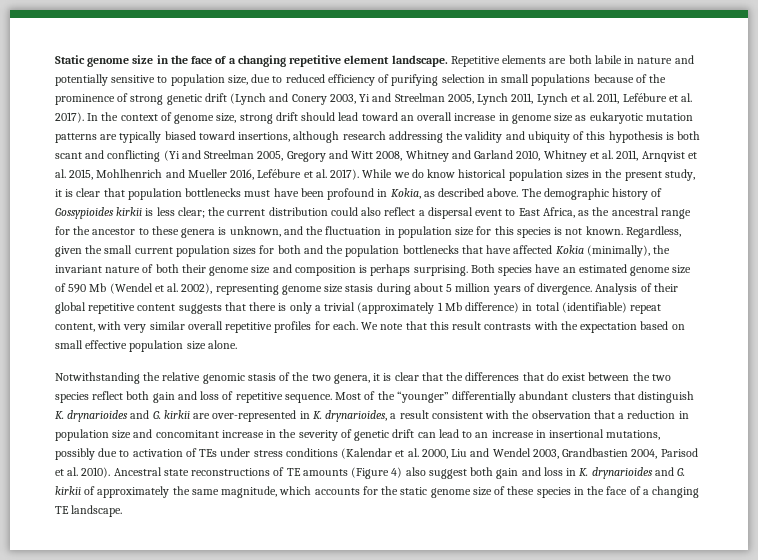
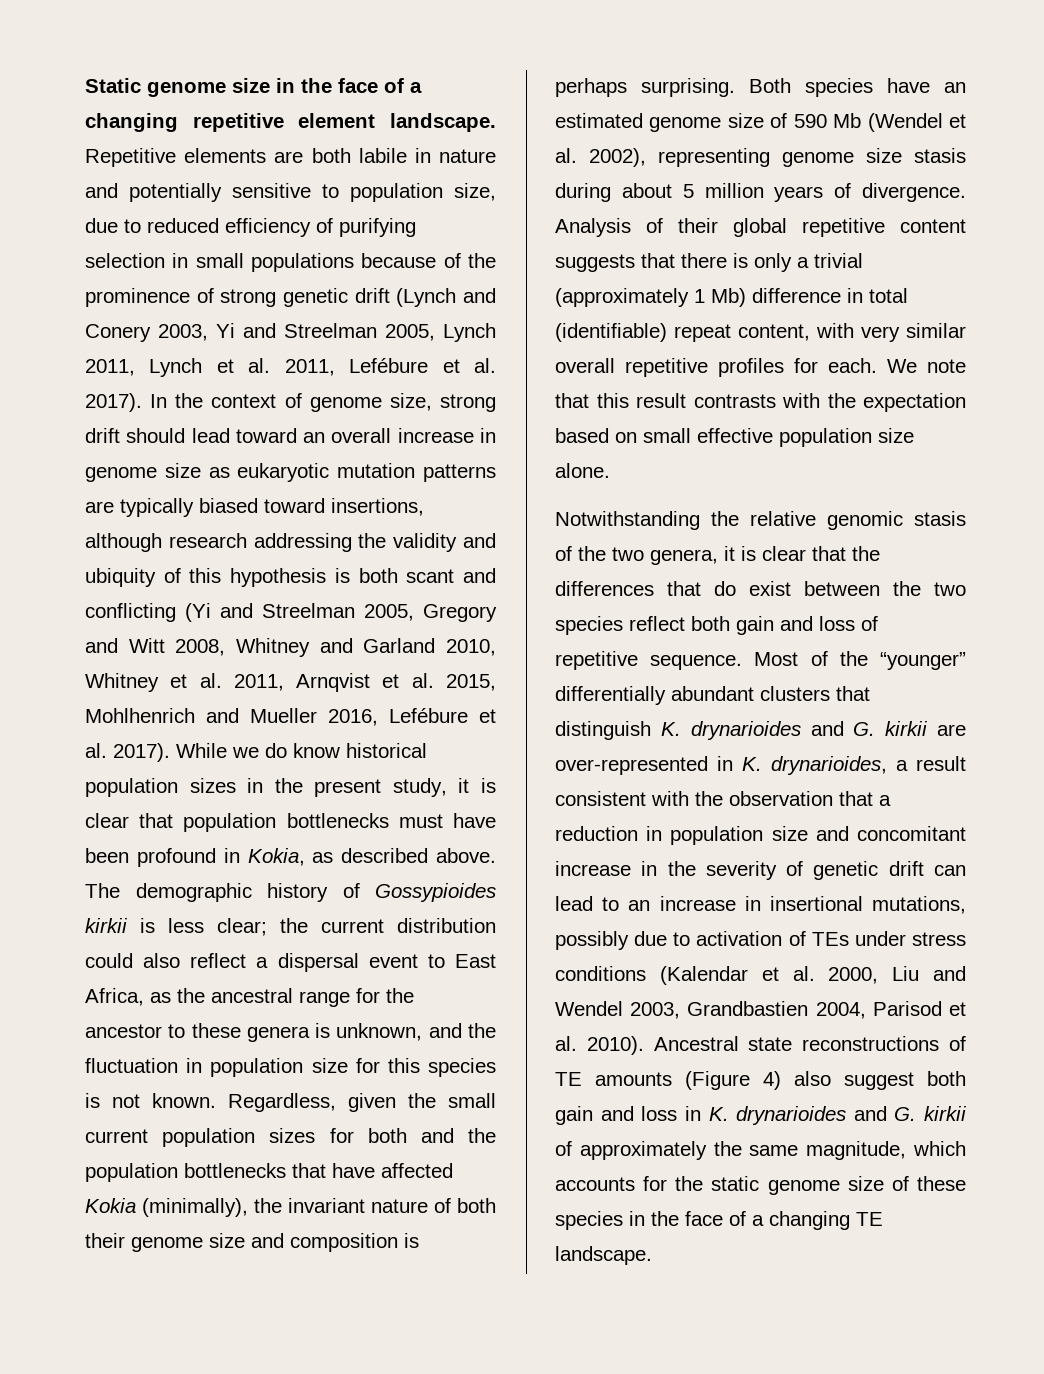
- Analysis of their global repetitive content suggests that there is only a trivial (approximately 1 Mb difference) in total (identifiable) repeat content, with very similar overall repetitive profiles for each.
+ Analysis of their global repetitive content suggests that there is only a trivial (approximately 1 Mb) difference in total (identifiable) repeat content, with very similar overall repetitive profiles for each.

